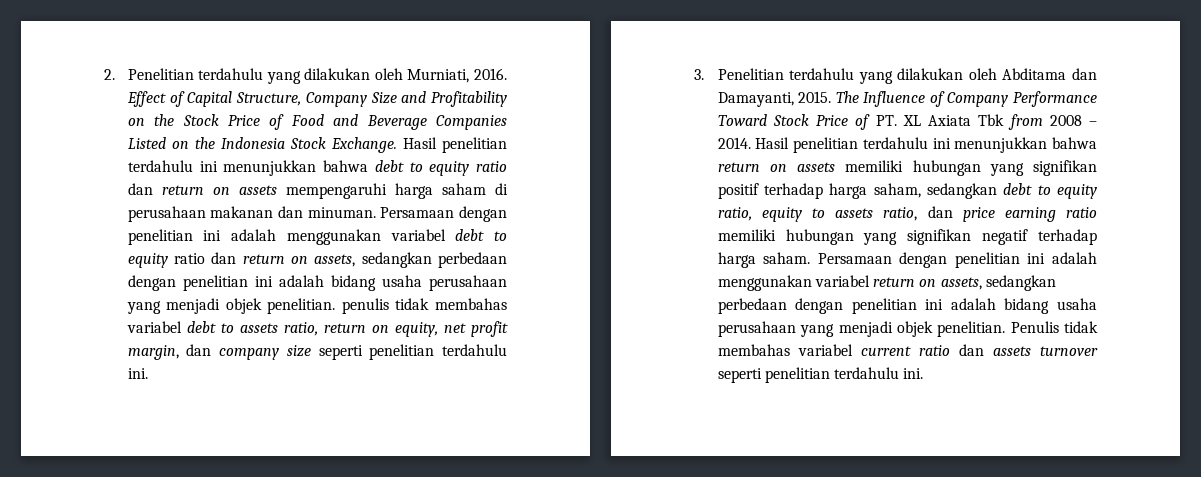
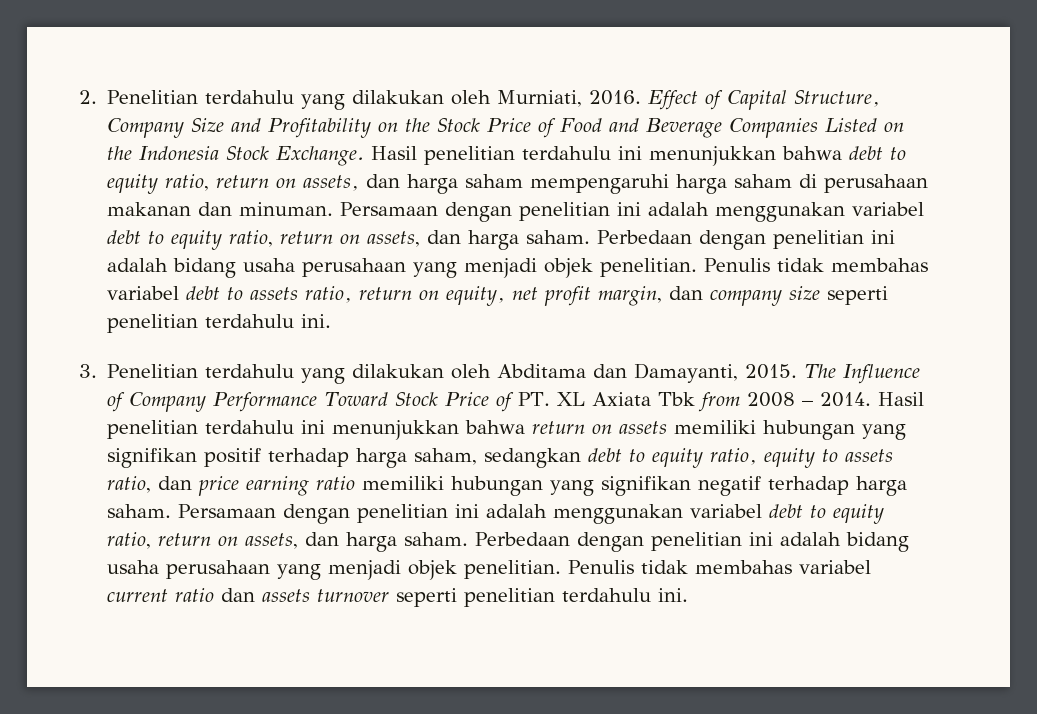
- Hasil penelitian terdahulu ini menunjukkan bahwa debt to equity ratio dan return on assets mempengaruhi harga saham di perusahaan makanan dan minuman.
+ Hasil penelitian terdahulu ini menunjukkan bahwa debt to equity ratio, return on assets, dan harga saham mempengaruhi harga saham di perusahaan makanan dan minuman.
- Persamaan dengan penelitian ini adalah menggunakan variabel debt to equity ratio dan return on assets, sedangkan perbedaan dengan penelitian ini adalah bidang usaha perusahaan yang menjadi objek penelitian. penulis tidak membahas variabel debt to assets ratio, return on equity, net profit margin, dan company size seperti penelitian terdahulu ini.
+ Persamaan dengan penelitian ini adalah menggunakan variabel debt to equity ratio, return on assets, dan harga saham. Perbedaan dengan penelitian ini adalah bidang usaha perusahaan yang menjadi objek penelitian. Penulis tidak membahas variabel debt to assets ratio, return on equity, net profit margin, dan company size seperti penelitian terdahulu ini.
- Hasil penelitian terdahulu ini menunjukkan bahwa return on assets memiliki hubungan yang signifikan positif terhadap harga saham, sedangkan debt to equity ratio, equity to assets ratio, dan price earning ratio memiliki hubungan yang signifikan negatif terhadap harga saham. Persamaan dengan penelitian ini adalah menggunakan variabel return on assets, sedangkan perbedaan dengan penelitian ini adalah bidang usaha perusahaan yang menjadi objek penelitian.
+ Hasil penelitian terdahulu ini menunjukkan bahwa return on assets memiliki hubungan yang signifikan positif terhadap harga saham, sedangkan debt to equity ratio, equity to assets ratio, dan price earning ratio memiliki hubungan yang signifikan negatif terhadap harga saham. Persamaan dengan penelitian ini adalah menggunakan variabel debt to equity ratio, return on assets, dan harga saham. Perbedaan dengan penelitian ini adalah bidang usaha perusahaan yang menjadi objek penelitian.

